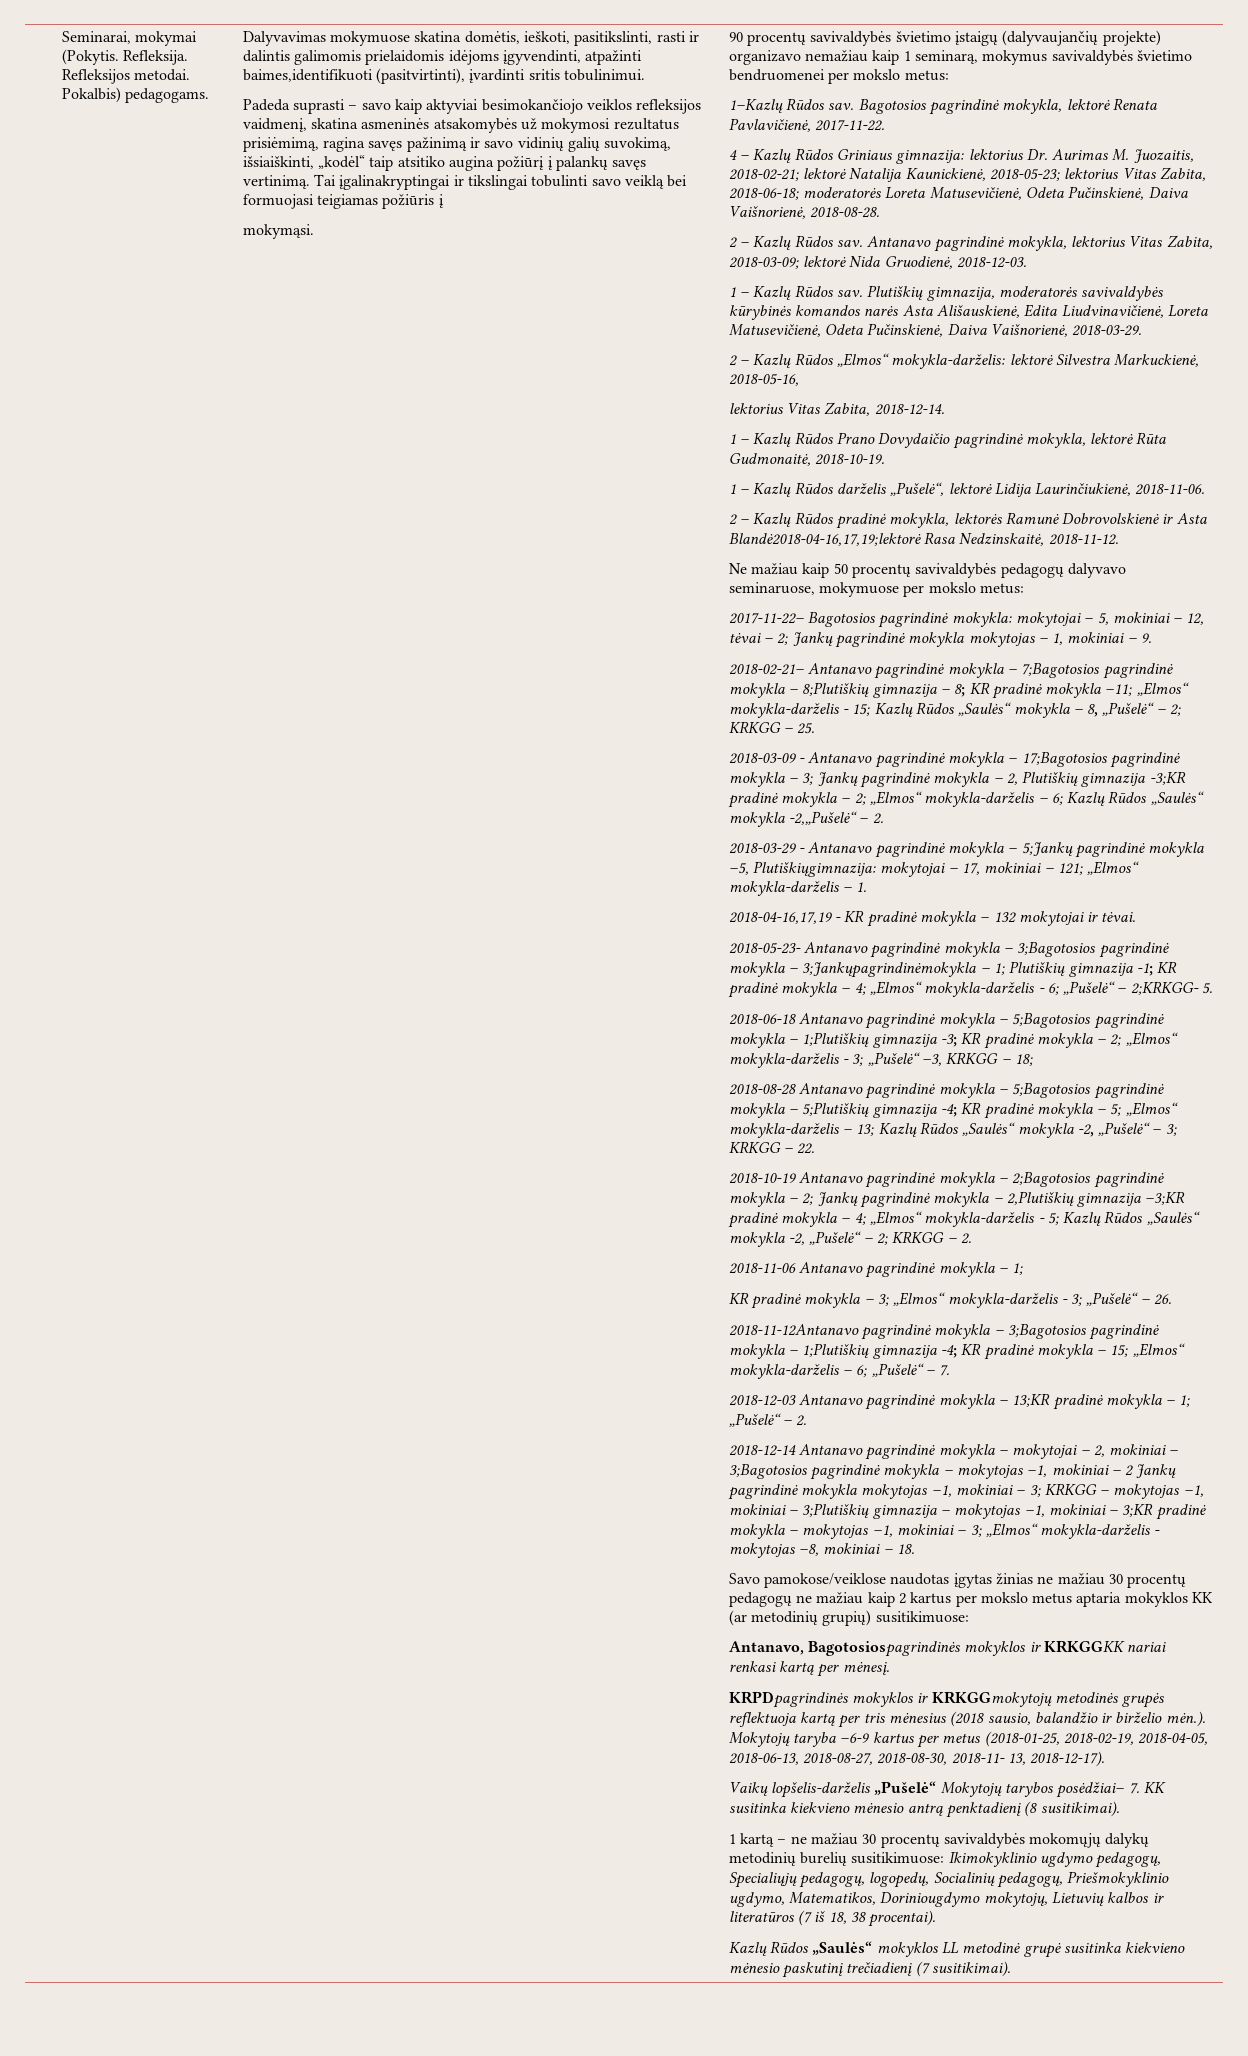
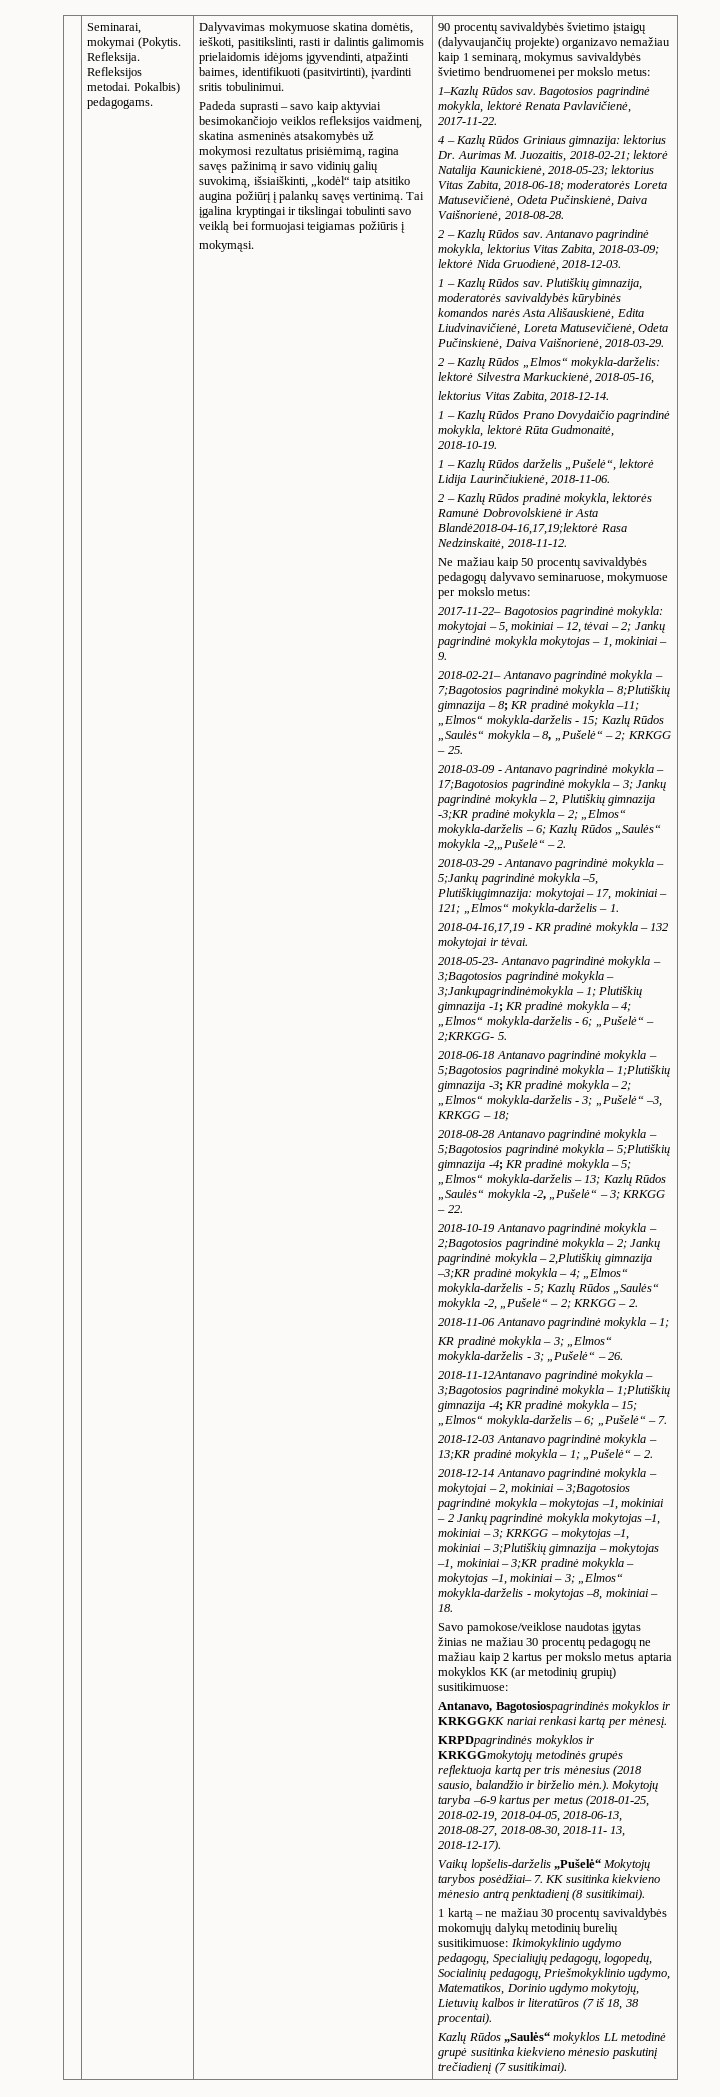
- Dalyvavimas mokymuose skatina domėtis, ieškoti, pasitikslinti, rasti ir dalintis galimomis prielaidomis idėjoms įgyvendinti, atpažinti baimes,identifikuoti (pasitvirtinti), įvardinti sritis tobulinimui.
+ Dalyvavimas mokymuose skatina domėtis, ieškoti, pasitikslinti, rasti ir dalintis galimomis prielaidomis idėjoms įgyvendinti, atpažinti baimes, identifikuoti (pasitvirtinti), įvardinti sritis tobulinimui.
- Tai įgalinakryptingai ir tikslingai tobulinti savo veiklą bei formuojasi teigiamas požiūris į
+ Tai įgalina kryptingai ir tikslingai tobulinti savo veiklą bei formuojasi teigiamas požiūris į
- 1 kartą – ne mažiau 30 procentų savivaldybės mokomųjų dalykų metodinių burelių susitikimuose: Ikimokyklinio ugdymo pedagogų, Specialiųjų pedagogų, logopedų, Socialinių pedagogų, Priešmokyklinio ugdymo, Matematikos, Doriniougdymo mokytojų, Lietuvių kalbos ir literatūros (7 iš 18, 38 procentai).
+ 1 kartą – ne mažiau 30 procentų savivaldybės mokomųjų dalykų metodinių burelių susitikimuose: Ikimokyklinio ugdymo pedagogų, Specialiųjų pedagogų, logopedų, Socialinių pedagogų, Priešmokyklinio ugdymo, Matematikos, Dorinio ugdymo mokytojų, Lietuvių kalbos ir literatūros (7 iš 18, 38 procentai).

